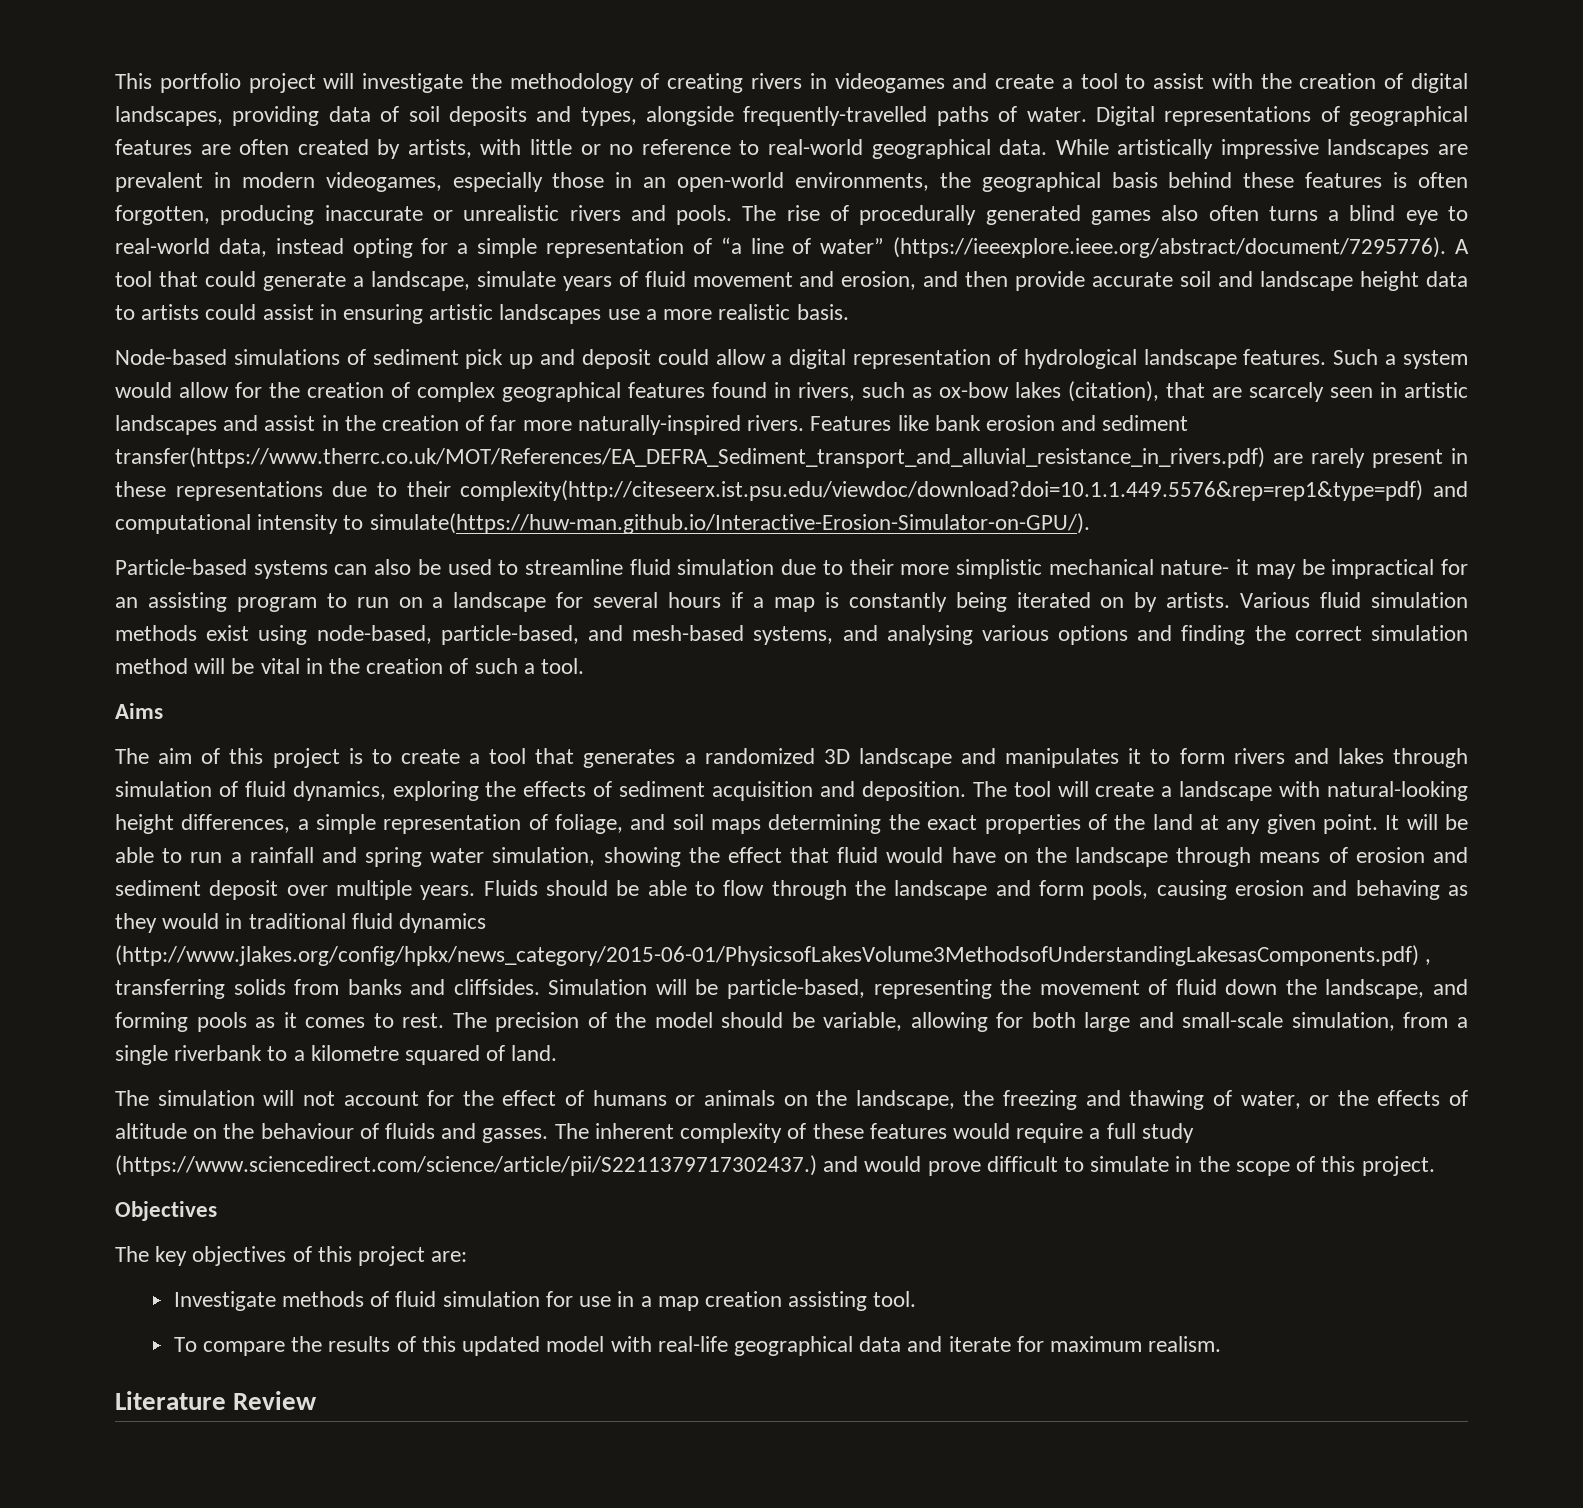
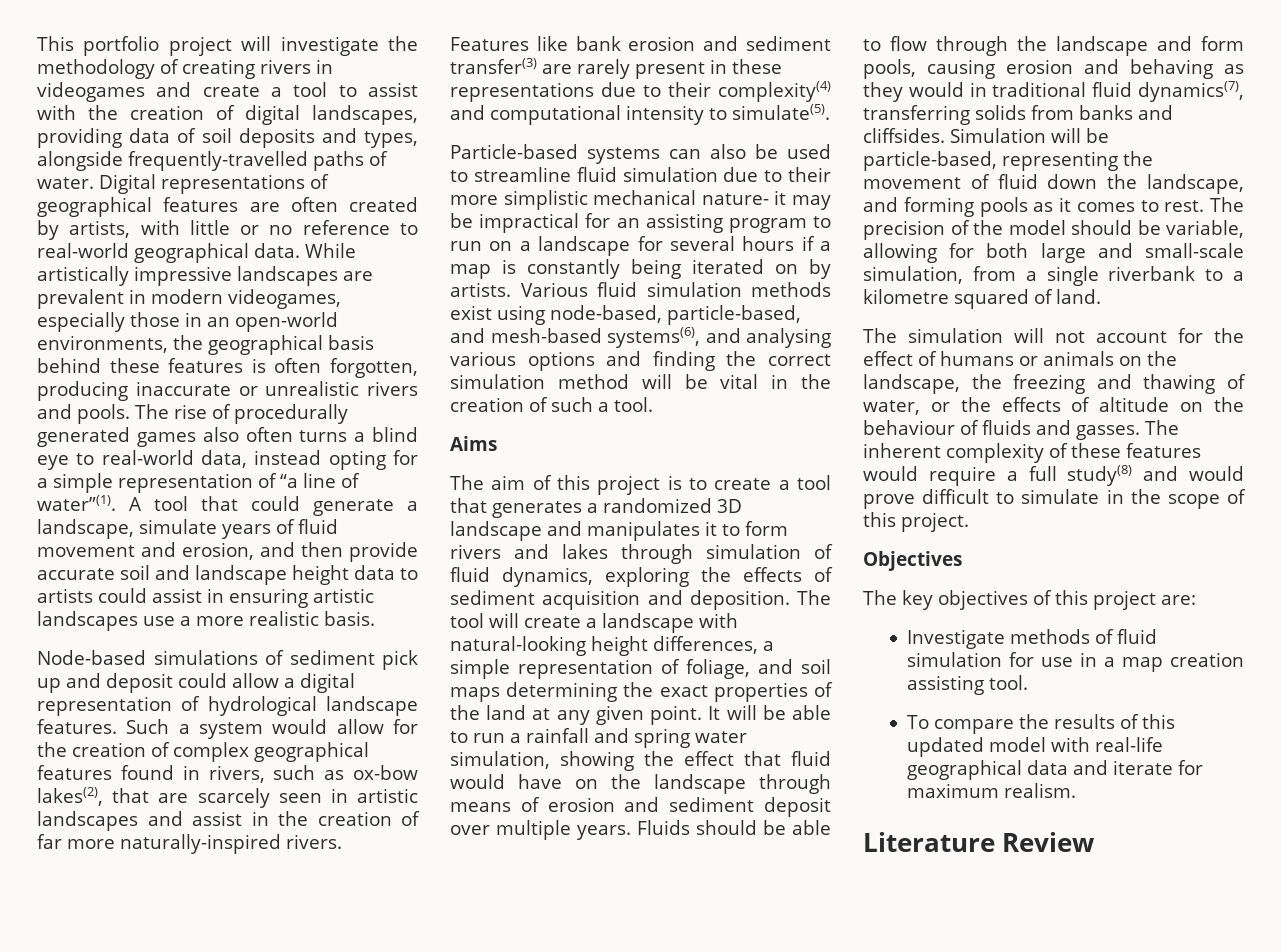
- The rise of procedurally generated games also often turns a blind eye to real-world data, instead opting for a simple representation of “a line of water” (https://ieeexplore.ieee.org/abstract/document/7295776). A tool that could generate a landscape, simulate years of fluid movement and erosion, and then provide accurate soil and landscape height data to artists could assist in ensuring artistic landscapes use a more realistic basis.
+ The rise of procedurally generated games also often turns a blind eye to real-world data, instead opting for a simple representation of “a line of water”(1). A tool that could generate a landscape, simulate years of fluid movement and erosion, and then provide accurate soil and landscape height data to artists could assist in ensuring artistic landscapes use a more realistic basis.
- Such a system would allow for the creation of complex geographical features found in rivers, such as ox-bow lakes (citation), that are scarcely seen in artistic landscapes and assist in the creation of far more naturally-inspired rivers.
+ Such a system would allow for the creation of complex geographical features found in rivers, such as ox-bow lakes(2), that are scarcely seen in artistic landscapes and assist in the creation of far more naturally-inspired rivers.
- Features like bank erosion and sediment transfer(https://www.therrc.co.uk/MOT/References/EA_DEFRA_Sediment_transport_and_alluvial_resistance_in_rivers.pdf) are rarely present in these representations due to their complexity(http://citeseerx.ist.psu.edu/viewdoc/download?doi=10.1.1.449.5576&rep=rep1&type=pdf) and computational intensity to simulate(https://huw-man.github.io/Interactive-Erosion-Simulator-on-GPU/).
+ Features like bank erosion and sediment transfer(3) are rarely present in these representations due to their complexity(4) and computational intensity to simulate(5).
- Various fluid simulation methods exist using node-based, particle-based, and mesh-based systems, and analysing various options and finding the correct simulation method will be vital in the creation of such a tool.
+ Various fluid simulation methods exist using node-based, particle-based, and mesh-based systems(6), and analysing various options and finding the correct simulation method will be vital in the creation of such a tool.
- Fluids should be able to flow through the landscape and form pools, causing erosion and behaving as they would in traditional fluid dynamics (http://www.jlakes.org/config/hpkx/news_category/2015-06-01/PhysicsofLakesVolume3MethodsofUnderstandingLakesasComponents.pdf) , transferring solids from banks and cliffsides.
+ Fluids should be able to flow through the landscape and form pools, causing erosion and behaving as they would in traditional fluid dynamics(7), transferring solids from banks and cliffsides.
- The inherent complexity of these features would require a full study (https://www.sciencedirect.com/science/article/pii/S2211379717302437.) and would prove difficult to simulate in the scope of this project.
+ The inherent complexity of these features would require a full study(8) and would prove difficult to simulate in the scope of this project.

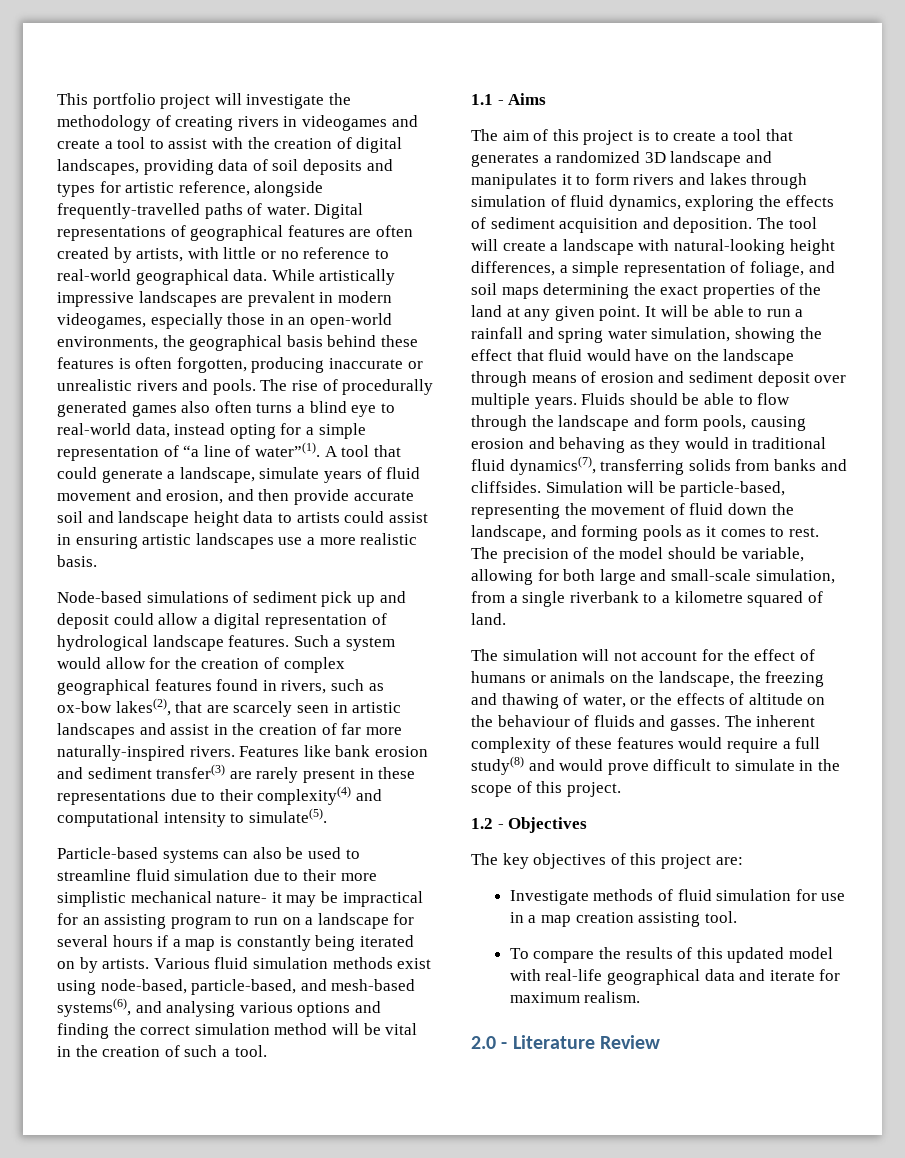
- This portfolio project will investigate the methodology of creating rivers in videogames and create a tool to assist with the creation of digital landscapes, providing data of soil deposits and types, alongside frequently-travelled paths of water.
+ This portfolio project will investigate the methodology of creating rivers in videogames and create a tool to assist with the creation of digital landscapes, providing data of soil deposits and types for artistic reference, alongside frequently-travelled paths of water.
- Aims
+ 1.1 - Aims
- Objectives
+ 1.2 - Objectives
- Literature Review
+ 2.0 - Literature Review

